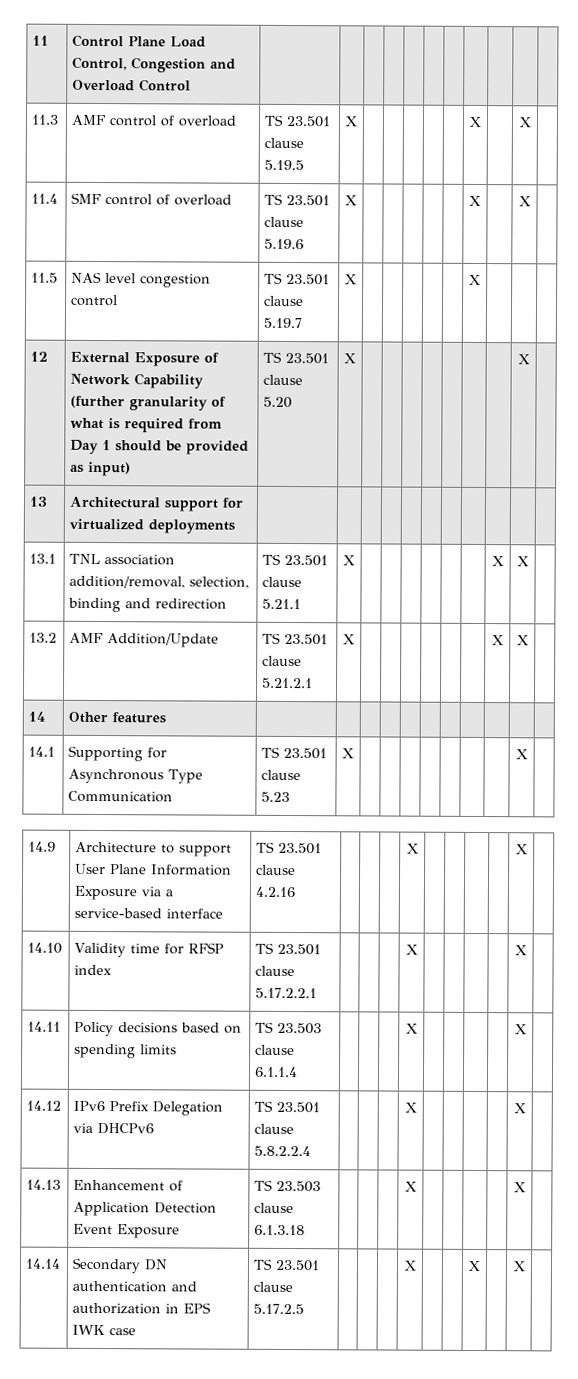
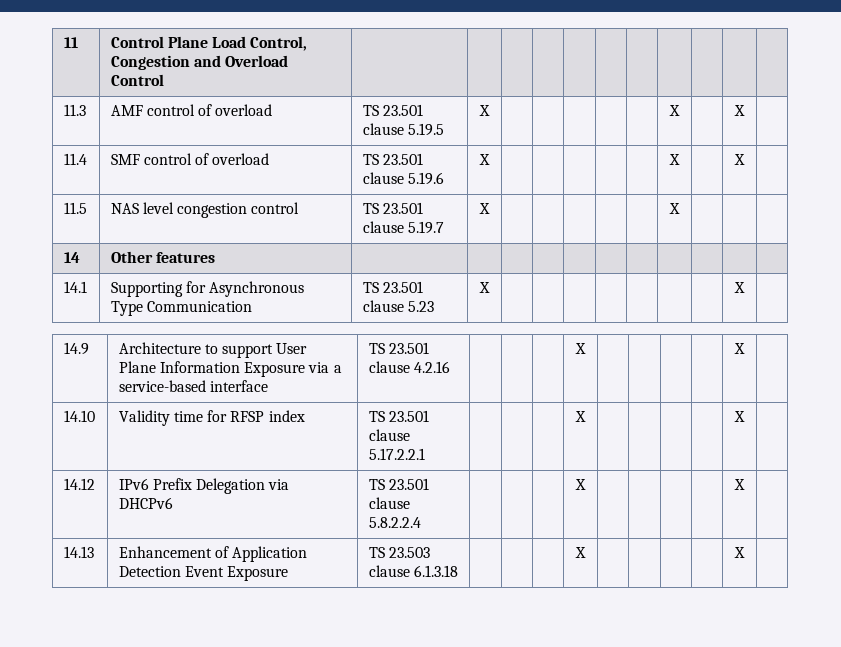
- 12 | External Exposure of Network Capability (further granularity of what is required from Day 1 should be provided as input) | TS 23.501 clause 5.20 | X | | | | | | | | X |
- 13 | Architectural support for virtualized deployments | | | | | | | | | | |
- 13.1 | TNL association addition/removal, selection, binding and redirection | TS 23.501 clause 5.21.1 | X | | | | | | | X | X |
- 13.2 | AMF Addition/Update | TS 23.501 clause 5.21.2.1 | X | | | | | | | X | X |
- 14.11 | Policy decisions based on spending limits | TS 23.503 clause 6.1.1.4 | | | | X | | | | | X |
- 14.14 | Secondary DN authentication and authorization in EPS IWK case | TS 23.501 clause 5.17.2.5 | | | | X | | | X | | X |

